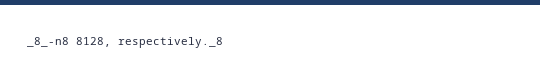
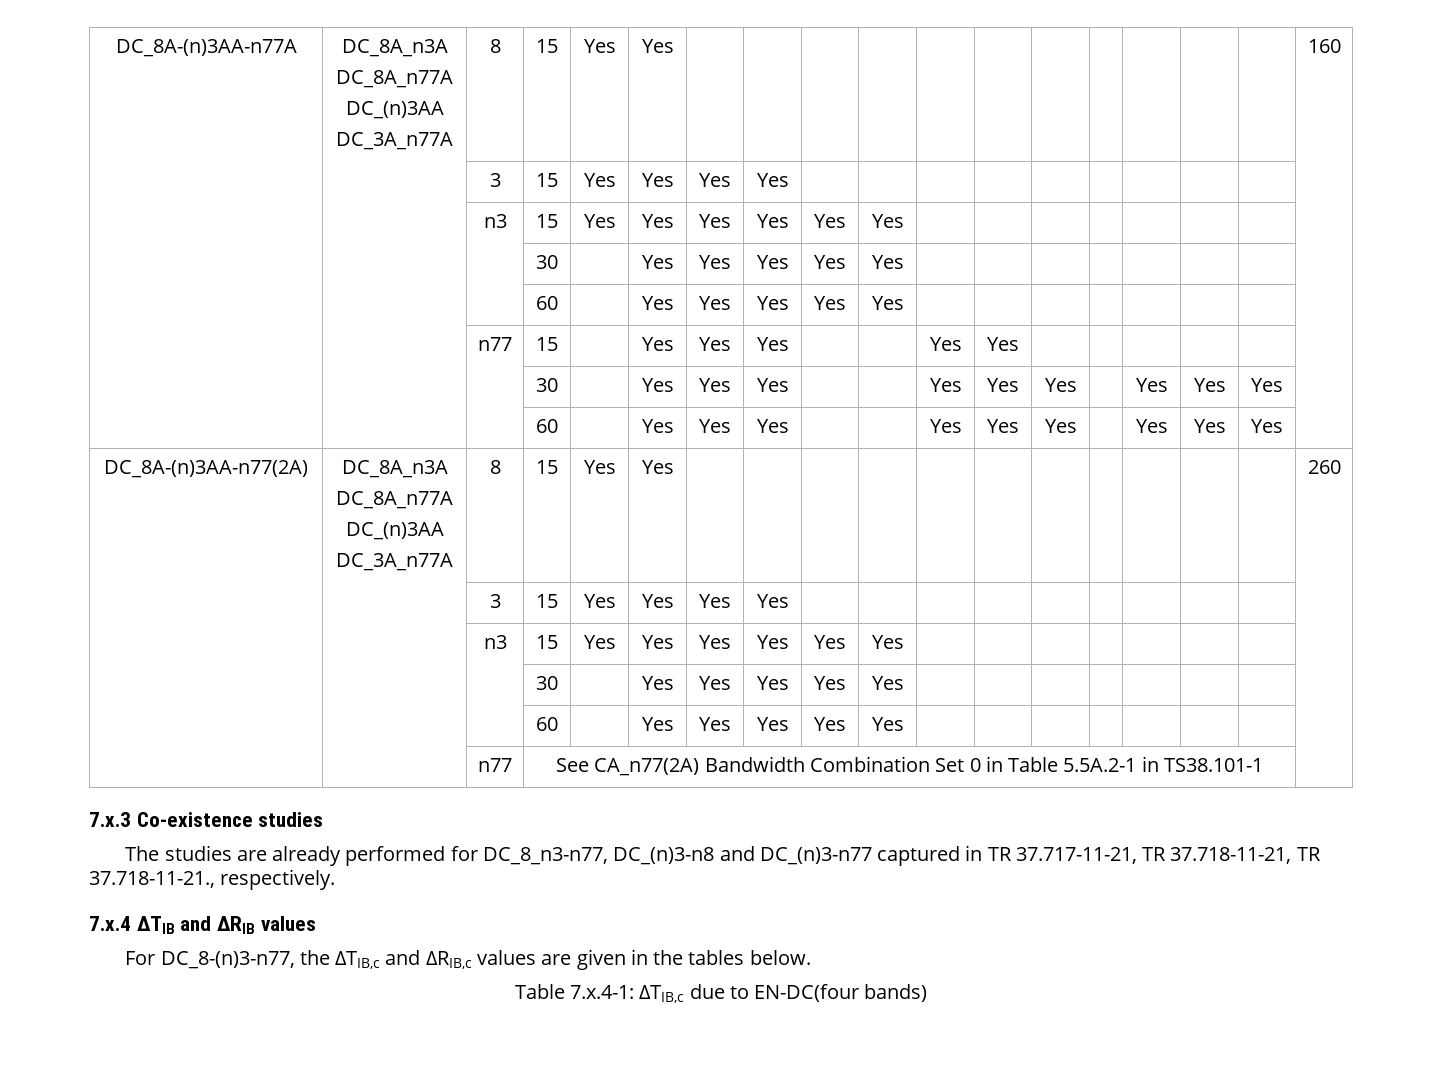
- _8_-n8 8128, respectively._8
+ DC_8A-(n)3AA-n77A | DC_8A_n3A
+ DC_8A_n77A
+ DC_(n)3AA
+ DC_3A_n77A | 8 | 15 | Yes | Yes | | | | | | | | | | | | 160
+ | | 3 | 15 | Yes | Yes | Yes | Yes | | | | | | | | | |
+ | | n3 | 15 | Yes | Yes | Yes | Yes | Yes | Yes | | | | | | | |
+ | | | 30 | | Yes | Yes | Yes | Yes | Yes | | | | | | | |
+ | | | 60 | | Yes | Yes | Yes | Yes | Yes | | | | | | | |
+ | | n77 | 15 | | Yes | Yes | Yes | | | Yes | Yes | | | | | |
+ | | | 30 | | Yes | Yes | Yes | | | Yes | Yes | Yes | | Yes | Yes | Yes |
+ | | | 60 | | Yes | Yes | Yes | | | Yes | Yes | Yes | | Yes | Yes | Yes |
+ DC_8A-(n)3AA-n77(2A) | DC_8A_n3A
+ DC_8A_n77A
+ DC_(n)3AA
+ DC_3A_n77A | 8 | 15 | Yes | Yes | | | | | | | | | | | | 260
+ | | 3 | 15 | Yes | Yes | Yes | Yes | | | | | | | | | |
+ | | n3 | 15 | Yes | Yes | Yes | Yes | Yes | Yes | | | | | | | |
+ | | | 30 | | Yes | Yes | Yes | Yes | Yes | | | | | | | |
+ | | | 60 | | Yes | Yes | Yes | Yes | Yes | | | | | | | |
+ | | n77 | See CA_n77(2A) Bandwidth Combination Set 0 in Table 5.5A.2-1 in TS38.101-1 |
+ 7.x.3 Co-existence studies
+ The studies are already performed for DC_8_n3-n77, DC_(n)3-n8 and DC_(n)3-n77 captured in TR 37.717-11-21, TR 37.718-11-21, TR 37.718-11-21., respectively.
+ 7.x.4 ∆TIB and ∆RIB values
+ For DC_8-(n)3-n77, the ΔTIB,c and ΔRIB,c values are given in the tables below.
+ Table 7.x.4-1: ΔTIB,c due to EN-DC(four bands)

